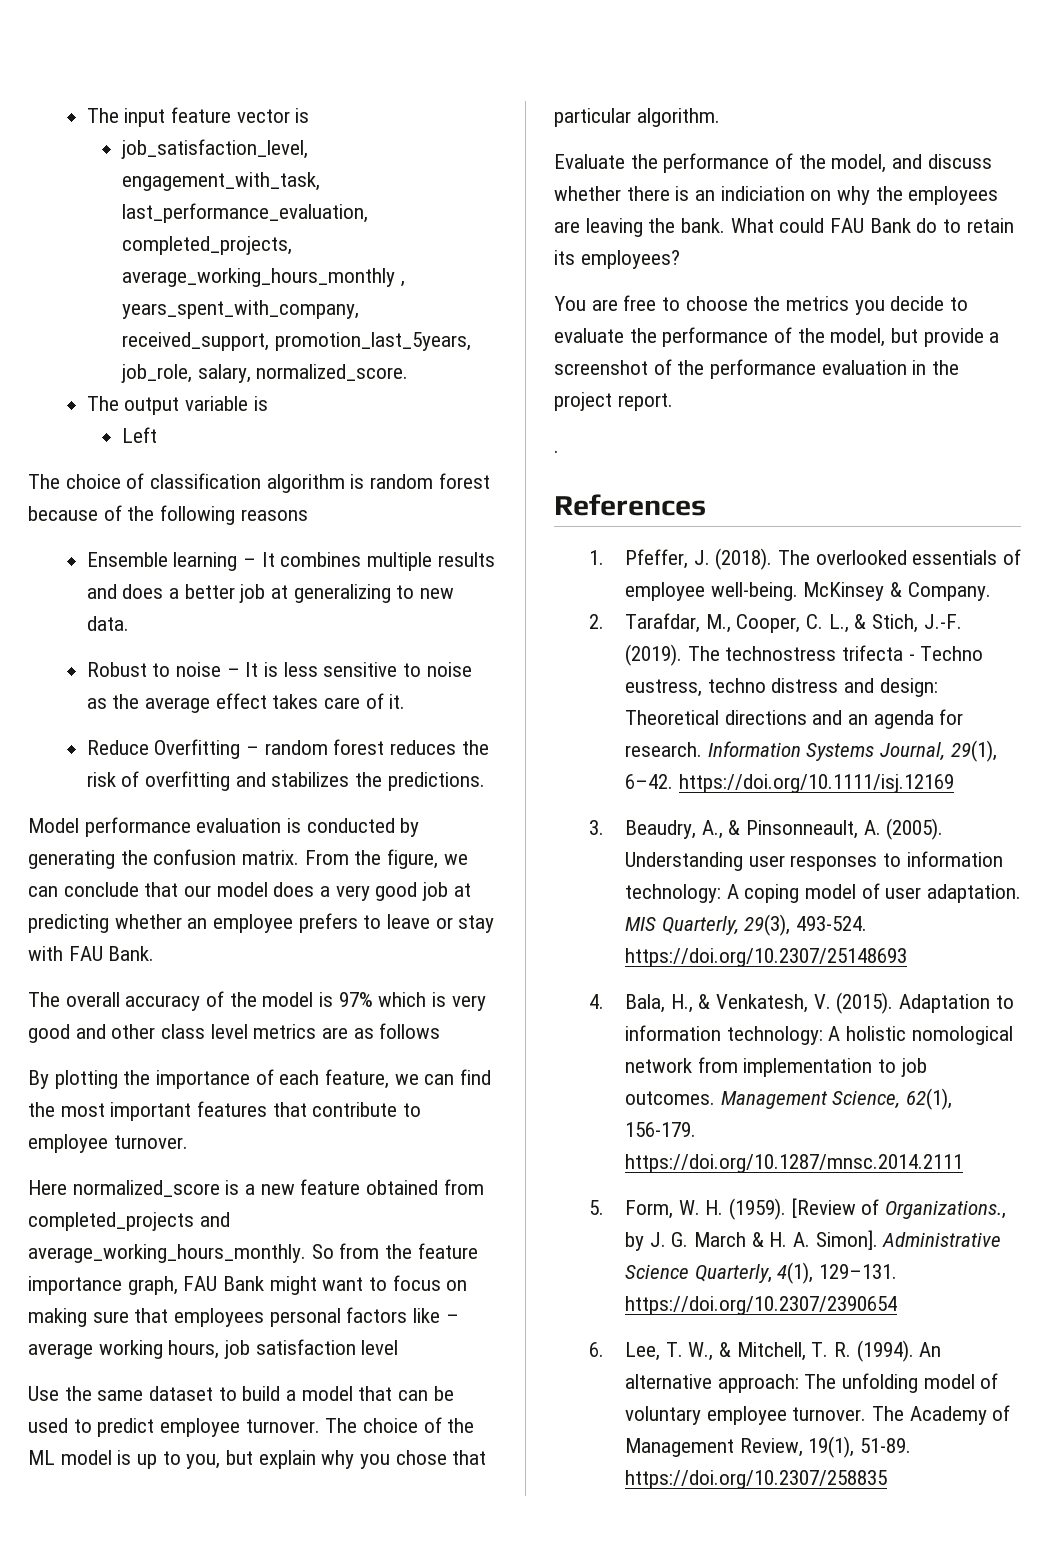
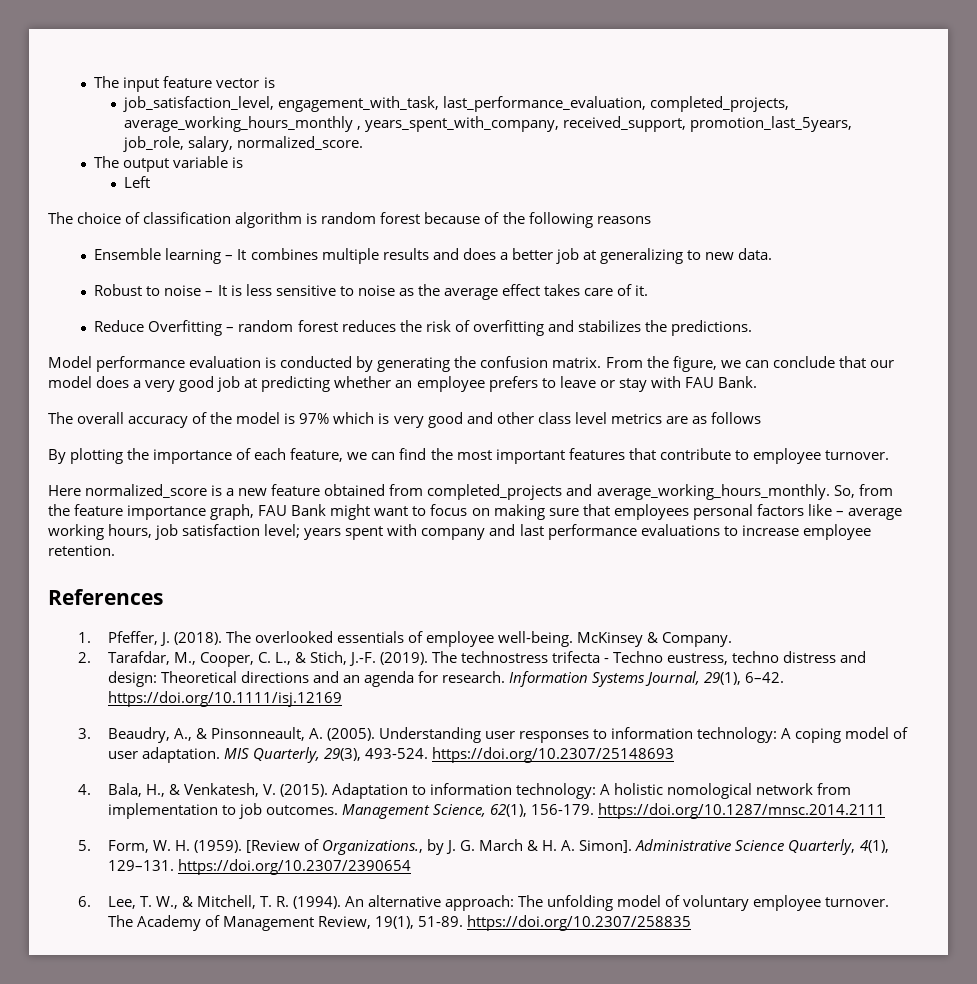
- So from the feature importance graph, FAU Bank might want to focus on making sure that employees personal factors like – average working hours, job satisfaction level
- Use the same dataset to build a model that can be used to predict employee turnover. The choice of the ML model is up to you, but explain why you chose that particular algorithm.
- Evaluate the performance of the model, and discuss whether there is an indiciation on why the employees are leaving the bank. What could FAU Bank do to retain its employees?
- You are free to choose the metrics you decide to evaluate the performance of the model, but provide a screenshot of the performance evaluation in the project report.
- .
+ So, from the feature importance graph, FAU Bank might want to focus on making sure that employees personal factors like – average working hours, job satisfaction level; years spent with company and last performance evaluations to increase employee retention.

